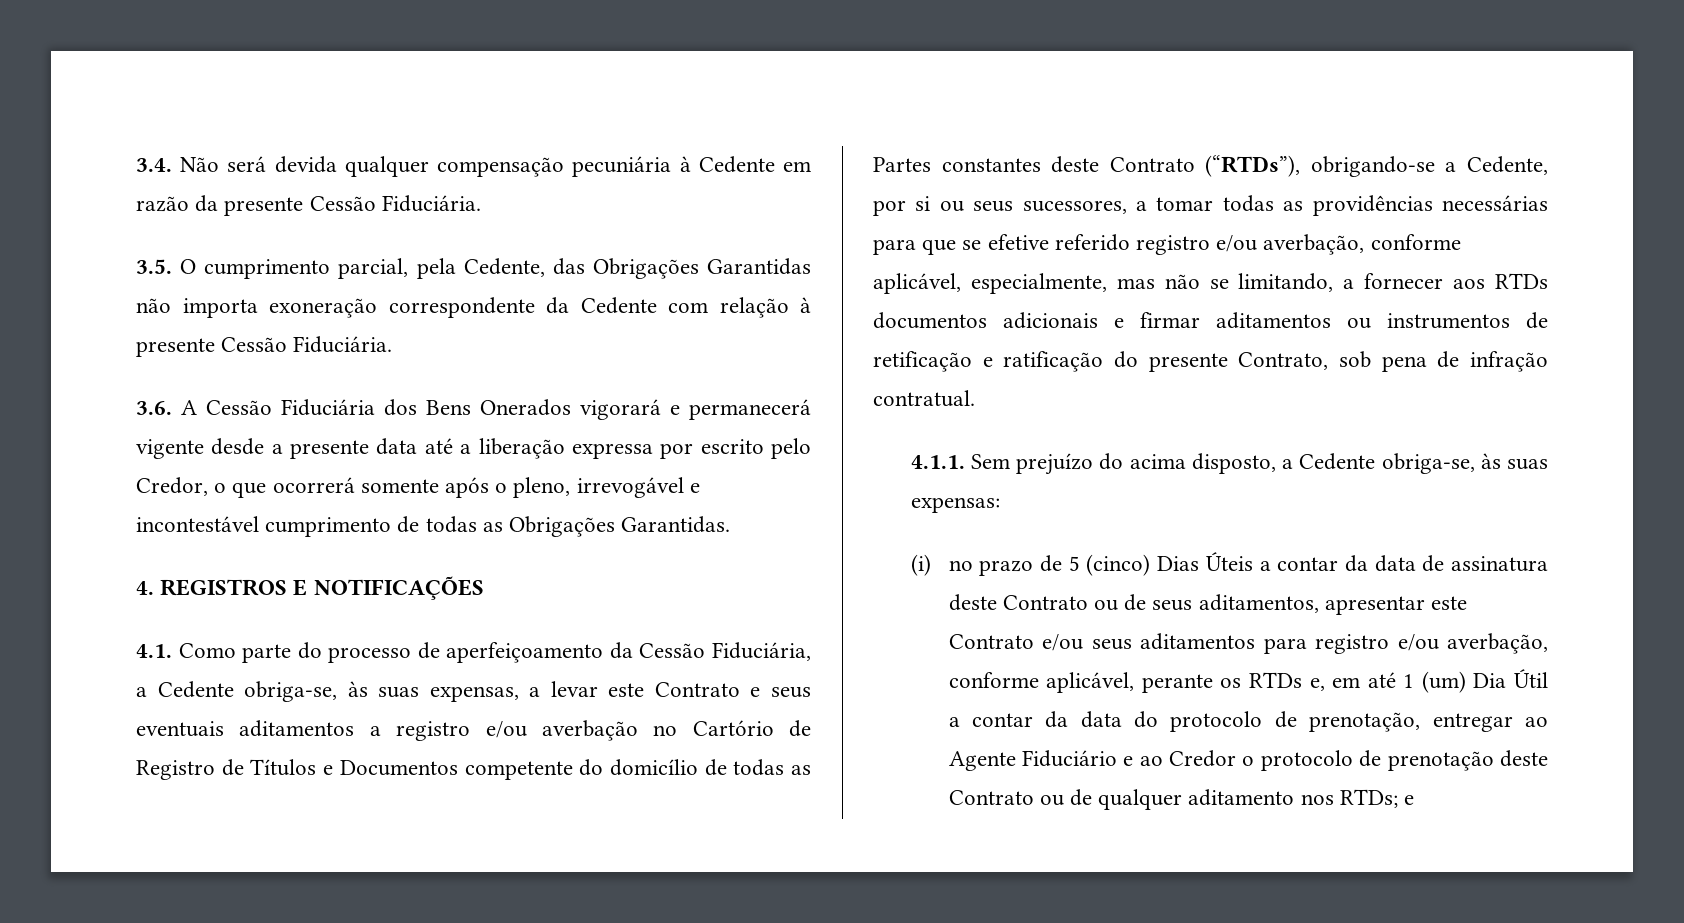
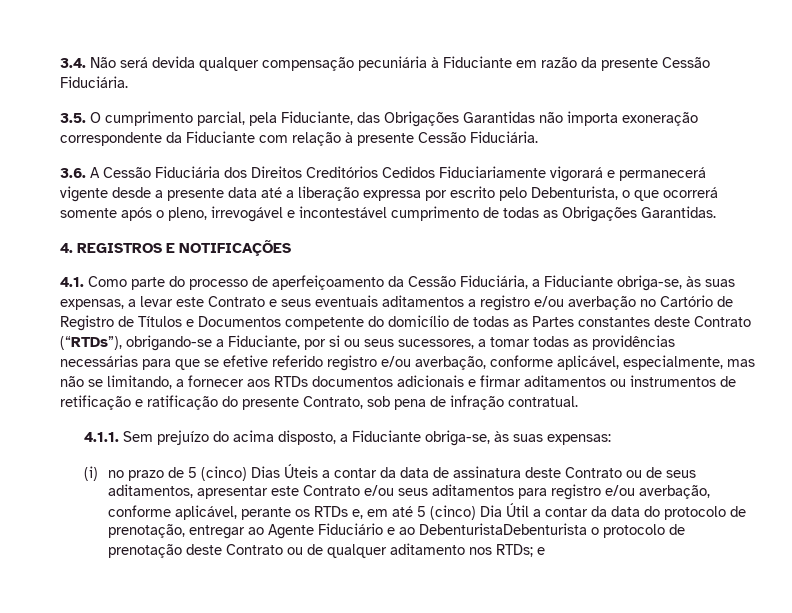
- 3.4. Não será devida qualquer compensação pecuniária à Cedente em razão da presente Cessão Fiduciária.
+ 3.4. Não será devida qualquer compensação pecuniária à Fiduciante em razão da presente Cessão Fiduciária.
- 3.5. O cumprimento parcial, pela Cedente, das Obrigações Garantidas não importa exoneração correspondente da Cedente com relação à presente Cessão Fiduciária.
+ 3.5. O cumprimento parcial, pela Fiduciante, das Obrigações Garantidas não importa exoneração correspondente da Fiduciante com relação à presente Cessão Fiduciária.
- 3.6. A Cessão Fiduciária dos Bens Onerados vigorará e permanecerá vigente desde a presente data até a liberação expressa por escrito pelo Credor, o que ocorrerá somente após o pleno, irrevogável e incontestável cumprimento de todas as Obrigações Garantidas.
+ 3.6. A Cessão Fiduciária dos Direitos Creditórios Cedidos Fiduciariamente vigorará e permanecerá vigente desde a presente data até a liberação expressa por escrito pelo Debenturista, o que ocorrerá somente após o pleno, irrevogável e incontestável cumprimento de todas as Obrigações Garantidas.
- 4.1. Como parte do processo de aperfeiçoamento da Cessão Fiduciária, a Cedente obriga-se, às suas expensas, a levar este Contrato e seus eventuais aditamentos a registro e/ou averbação no Cartório de Registro de Títulos e Documentos competente do domicílio de todas as Partes constantes deste Contrato (“RTDs”), obrigando-se a Cedente, por si ou seus sucessores, a tomar todas as providências necessárias para que se efetive referido registro e/ou averbação, conforme aplicável, especialmente, mas não se limitando, a fornecer aos RTDs documentos adicionais e firmar aditamentos ou instrumentos de retificação e ratificação do presente Contrato, sob pena de infração contratual.
+ 4.1. Como parte do processo de aperfeiçoamento da Cessão Fiduciária, a Fiduciante obriga-se, às suas expensas, a levar este Contrato e seus eventuais aditamentos a registro e/ou averbação no Cartório de Registro de Títulos e Documentos competente do domicílio de todas as Partes constantes deste Contrato (“RTDs”), obrigando-se a Fiduciante, por si ou seus sucessores, a tomar todas as providências necessárias para que se efetive referido registro e/ou averbação, conforme aplicável, especialmente, mas não se limitando, a fornecer aos RTDs documentos adicionais e firmar aditamentos ou instrumentos de retificação e ratificação do presente Contrato, sob pena de infração contratual.
- 4.1.1. Sem prejuízo do acima disposto, a Cedente obriga-se, às suas expensas:
+ 4.1.1. Sem prejuízo do acima disposto, a Fiduciante obriga-se, às suas expensas:
- (i) no prazo de 5 (cinco) Dias Úteis a contar da data de assinatura deste Contrato ou de seus aditamentos, apresentar este Contrato e/ou seus aditamentos para registro e/ou averbação, conforme aplicável, perante os RTDs e, em até 1 (um) Dia Útil a contar da data do protocolo de prenotação, entregar ao Agente Fiduciário e ao Credor o protocolo de prenotação deste Contrato ou de qualquer aditamento nos RTDs;
+ (i) no prazo de 5 (cinco) Dias Úteis a contar da data de assinatura deste Contrato ou de seus aditamentos, apresentar este Contrato e/ou seus aditamentos para registro e/ou averbação, conforme aplicável, perante os RTDs e, em até 5 (cinco) Dia Útil a contar da data do protocolo de prenotação, entregar ao Agente Fiduciário e ao DebenturistaDebenturista o protocolo de prenotação deste Contrato ou de qualquer aditamento nos RTDs;

